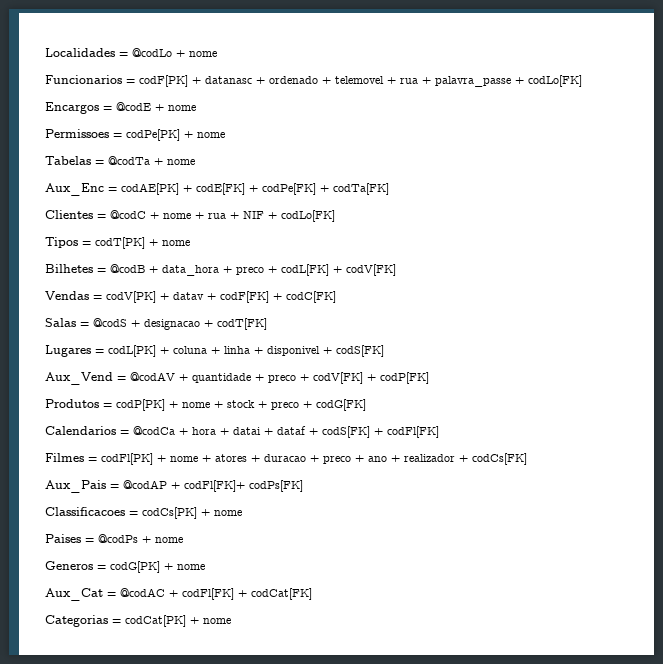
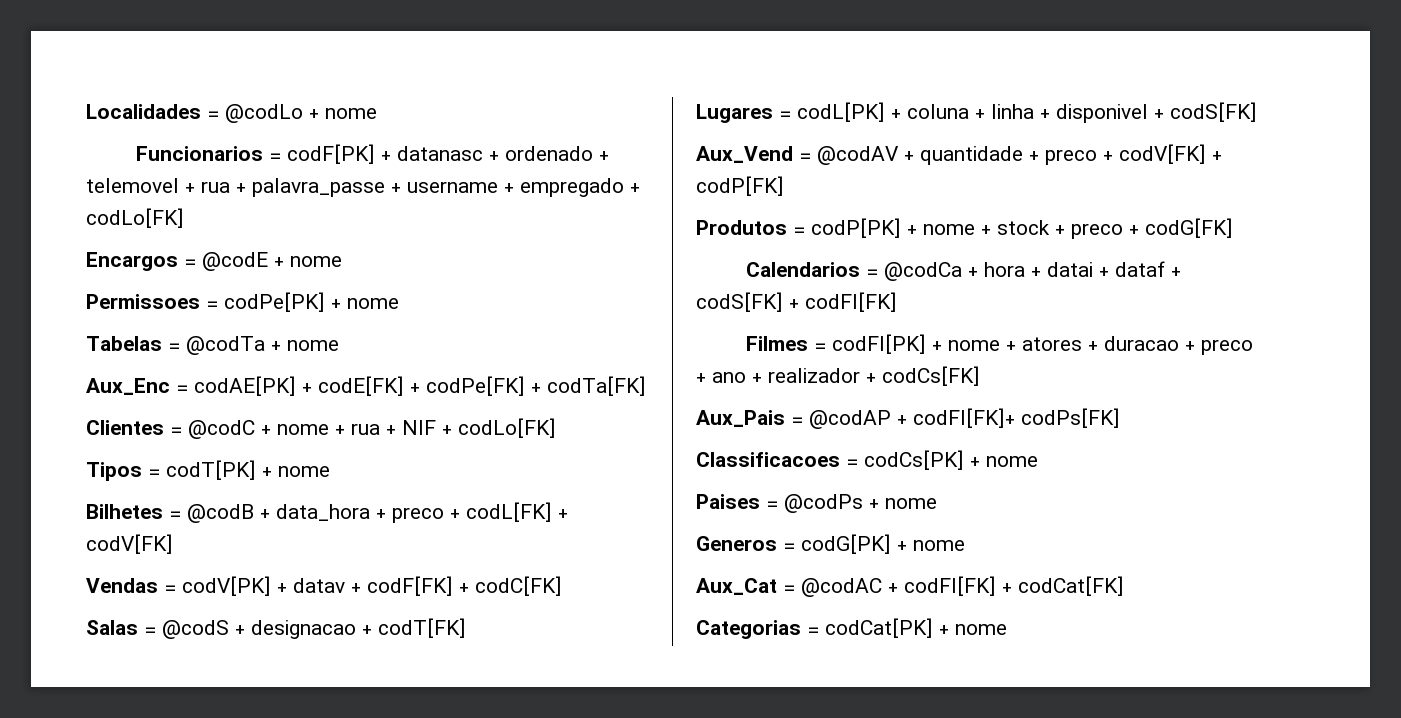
- Funcionarios = codF[PK] + datanasc + ordenado + telemovel + rua + palavra_passe + codLo[FK]
+ Funcionarios = codF[PK] + datanasc + ordenado + telemovel + rua + palavra_passe + username + empregado + codLo[FK]

